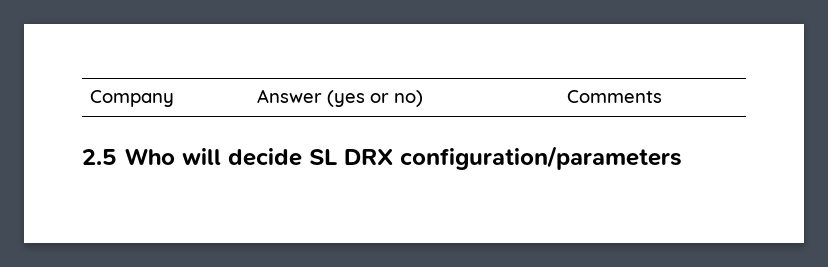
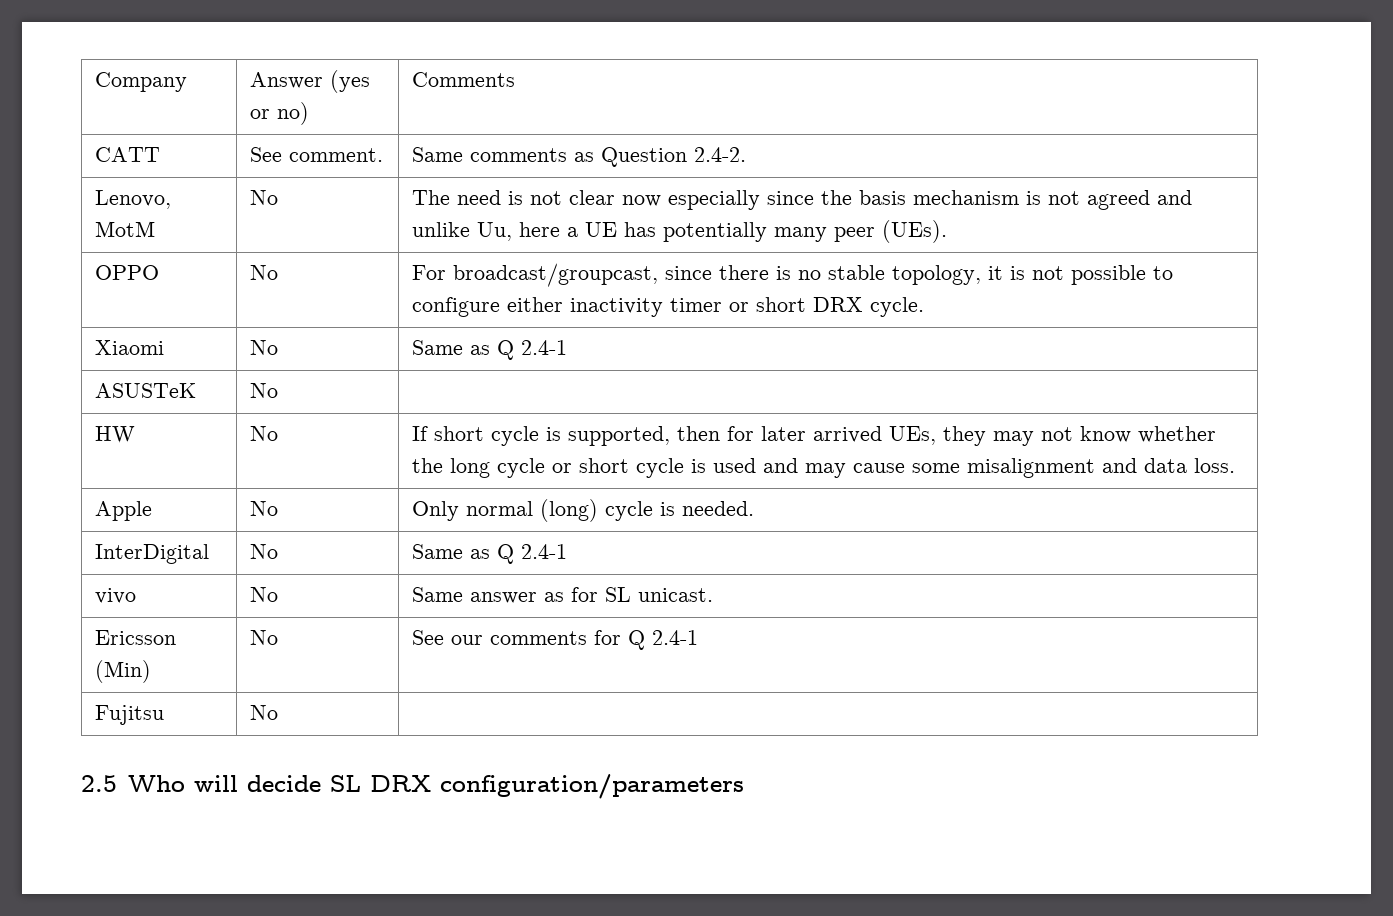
+ CATT | See comment. | Same comments as Question 2.4-2.
+ Lenovo, MotM | No | The need is not clear now especially since the basis mechanism is not agreed and unlike Uu, here a UE has potentially many peer (UEs).
+ OPPO | No | For broadcast/groupcast, since there is no stable topology, it is not possible to configure either inactivity timer or short DRX cycle.
+ Xiaomi | No | Same as Q 2.4-1
+ ASUSTeK | No |
+ HW | No | If short cycle is supported, then for later arrived UEs, they may not know whether the long cycle or short cycle is used and may cause some misalignment and data loss.
+ Apple | No | Only normal (long) cycle is needed.
+ InterDigital | No | Same as Q 2.4-1
+ vivo | No | Same answer as for SL unicast.
+ Ericsson (Min) | No | See our comments for Q 2.4-1
+ Fujitsu | No |

